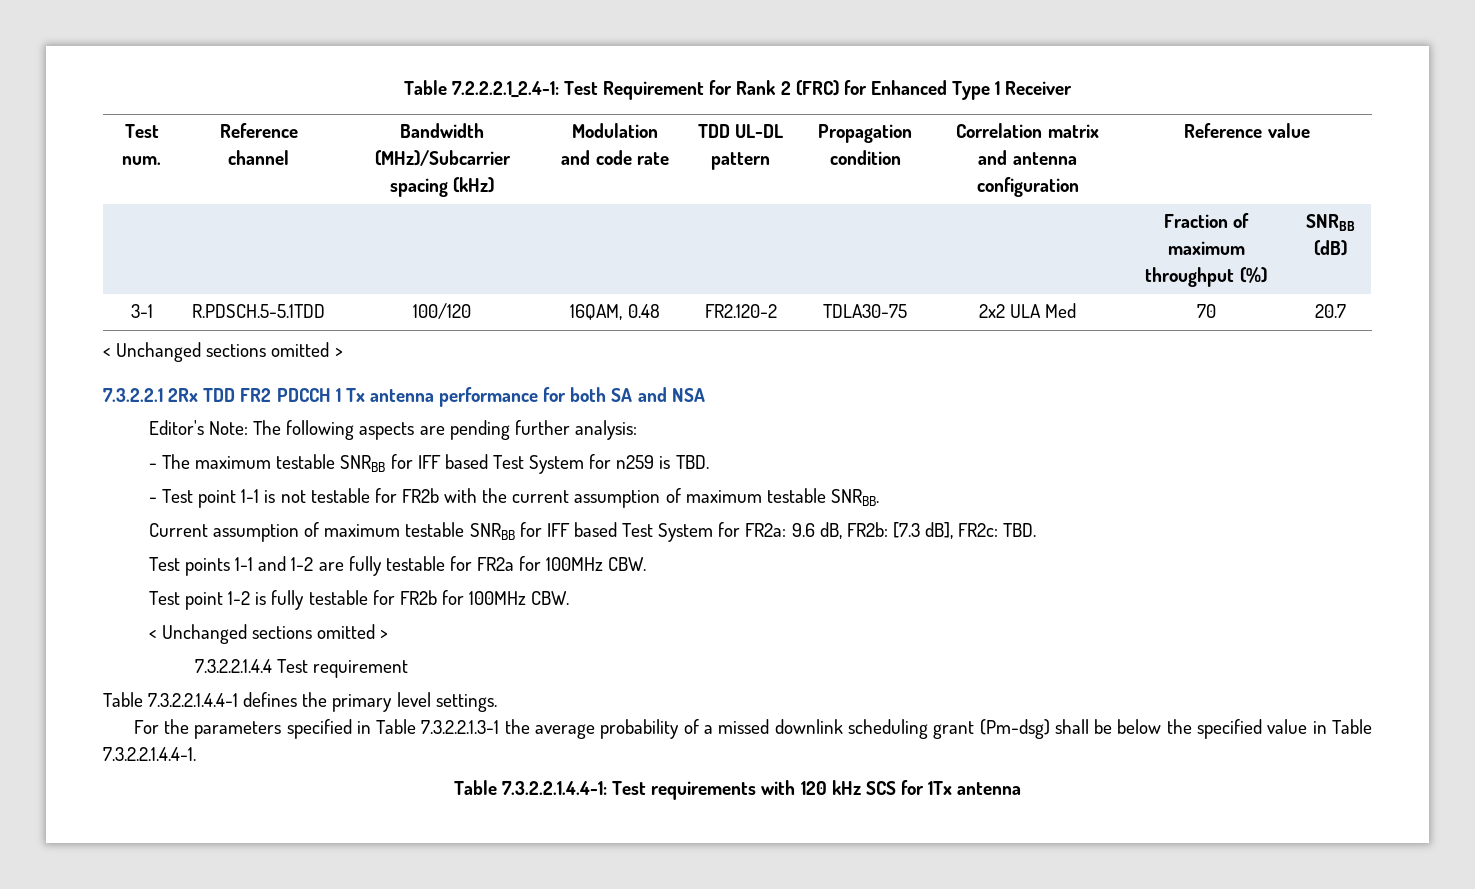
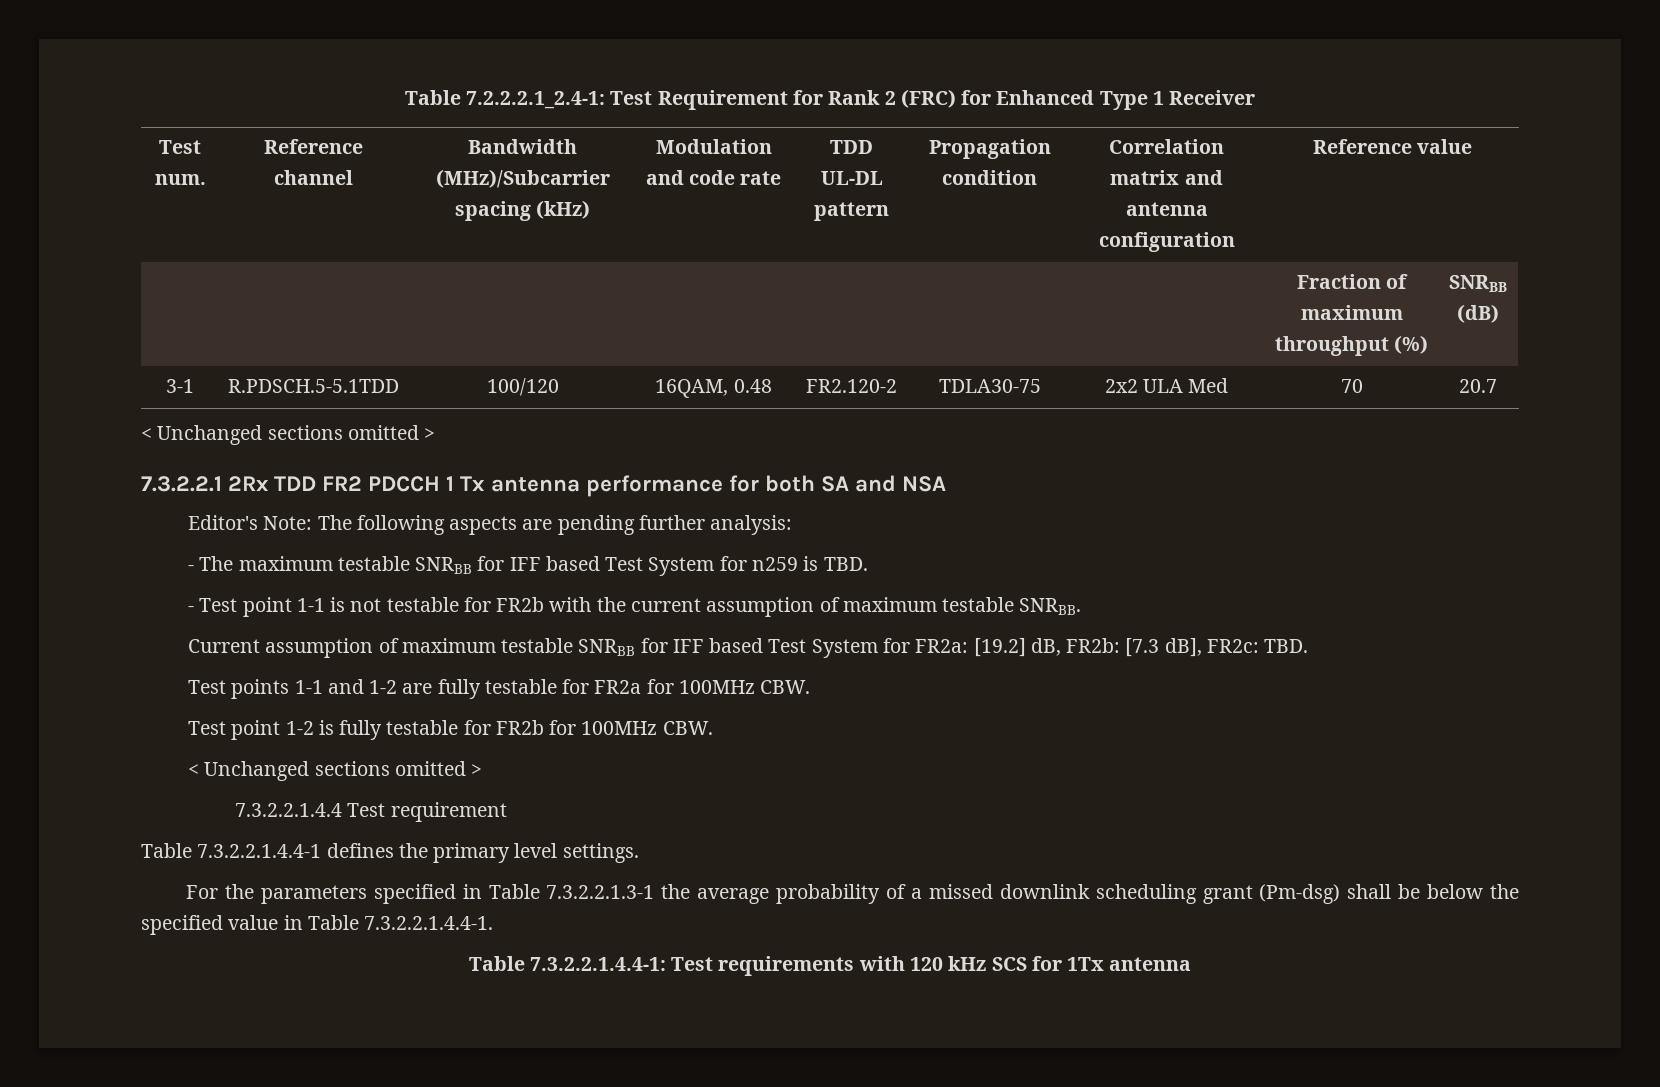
- Current assumption of maximum testable SNRBB for IFF based Test System for FR2a: 9.6 dB, FR2b: [7.3 dB], FR2c: TBD.
+ Current assumption of maximum testable SNRBB for IFF based Test System for FR2a: [19.2] dB, FR2b: [7.3 dB], FR2c: TBD.

